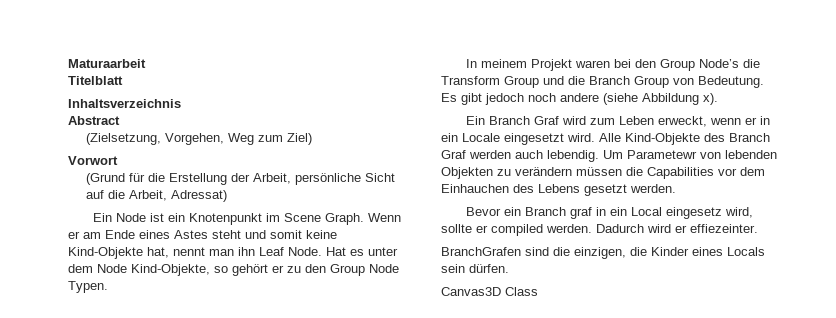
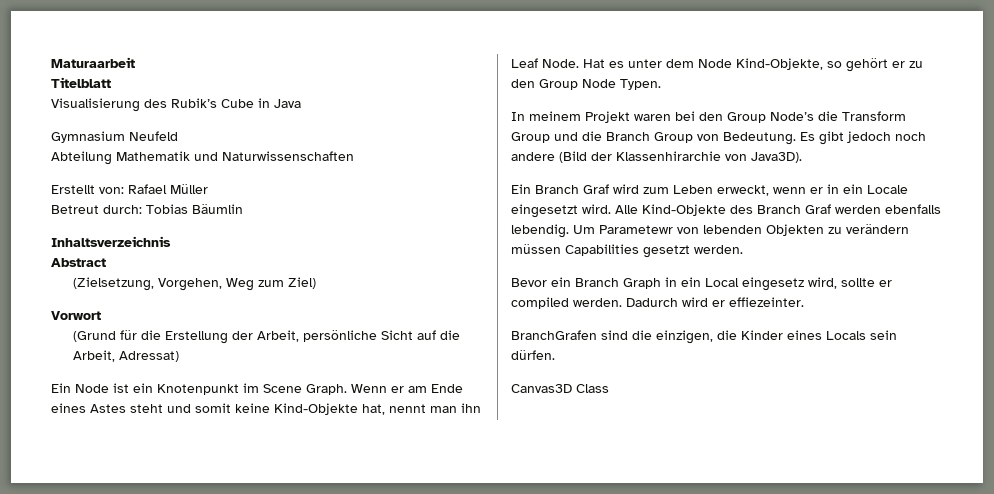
+ Visualisierung des Rubik’s Cube in Java
+ Gymnasium Neufeld
+ Abteilung Mathematik und Naturwissenschaften
+ Erstellt von: Rafael Müller
+ Betreut durch: Tobias Bäumlin
- Es gibt jedoch noch andere (siehe Abbildung x).
+ Es gibt jedoch noch andere (Bild der Klassenhirarchie von Java3D).
- Alle Kind-Objekte des Branch Graf werden auch lebendig.
+ Alle Kind-Objekte des Branch Graf werden ebenfalls lebendig.
- Um Parametewr von lebenden Objekten zu verändern müssen die Capabilities vor dem Einhauchen des Lebens gesetzt werden.
+ Um Parametewr von lebenden Objekten zu verändern müssen Capabilities gesetzt werden.
- Bevor ein Branch graf in ein Local eingesetz wird, sollte er compiled werden.
+ Bevor ein Branch Graph in ein Local eingesetz wird, sollte er compiled werden.

